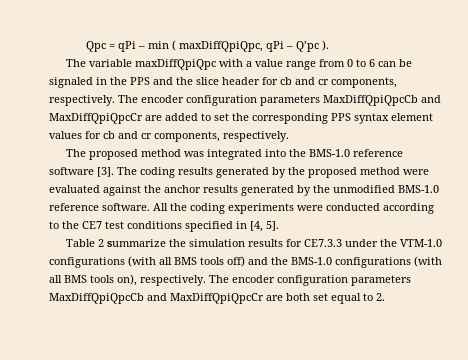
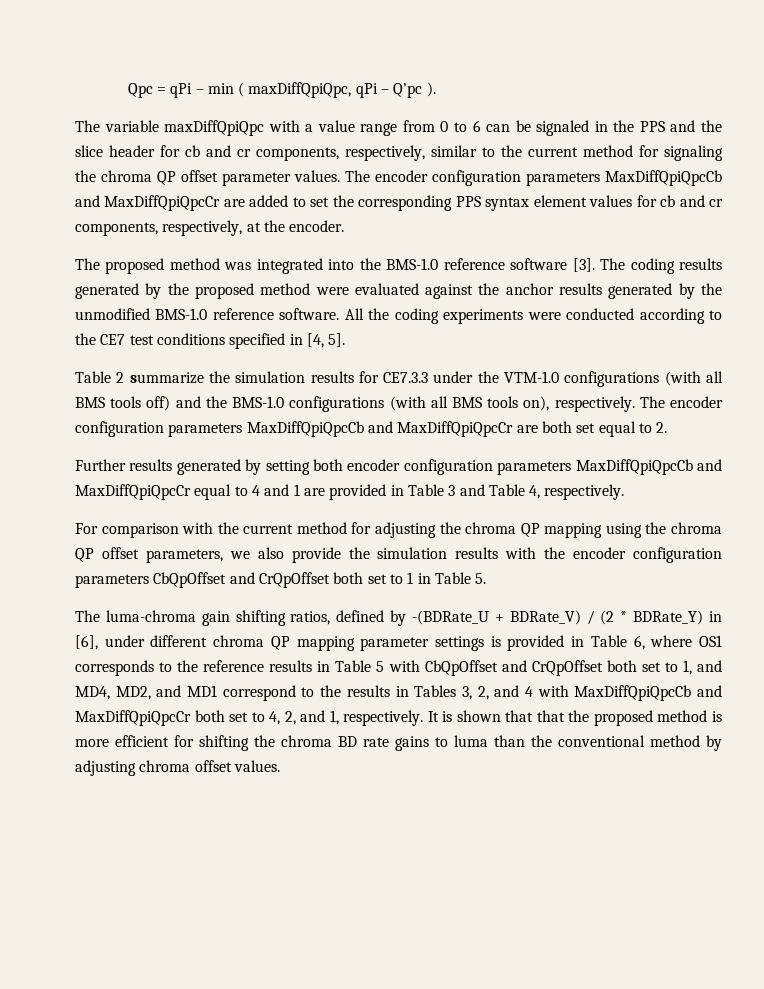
- The variable maxDiffQpiQpc with a value range from 0 to 6 can be signaled in the PPS and the slice header for cb and cr components, respectively.
+ The variable maxDiffQpiQpc with a value range from 0 to 6 can be signaled in the PPS and the slice header for cb and cr components, respectively, similar to the current method for signaling the chroma QP offset parameter values.
- The encoder configuration parameters MaxDiffQpiQpcCb and MaxDiffQpiQpcCr are added to set the corresponding PPS syntax element values for cb and cr components, respectively.
+ The encoder configuration parameters MaxDiffQpiQpcCb and MaxDiffQpiQpcCr are added to set the corresponding PPS syntax element values for cb and cr components, respectively, at the encoder.
+ Further results generated by setting both encoder configuration parameters MaxDiffQpiQpcCb and MaxDiffQpiQpcCr equal to 4 and 1 are provided in Table 3 and Table 4, respectively.
+ For comparison with the current method for adjusting the chroma QP mapping using the chroma QP offset parameters, we also provide the simulation results with the encoder configuration parameters CbQpOffset and CrQpOffset both set to 1 in Table 5.
+ The luma-chroma gain shifting ratios, defined by -(BDRate_U + BDRate_V) / (2 * BDRate_Y) in [6], under different chroma QP mapping parameter settings is provided in Table 6, where OS1 corresponds to the reference results in Table 5 with CbQpOffset and CrQpOffset both set to 1, and MD4, MD2, and MD1 correspond to the results in Tables 3, 2, and 4 with MaxDiffQpiQpcCb and MaxDiffQpiQpcCr both set to 4, 2, and 1, respectively. It is shown that that the proposed method is more efficient for shifting the chroma BD rate gains to luma than the conventional method by adjusting chroma offset values.

